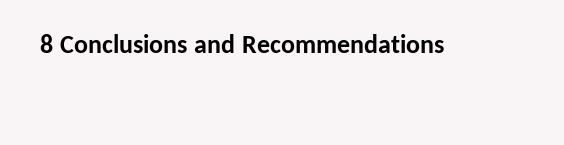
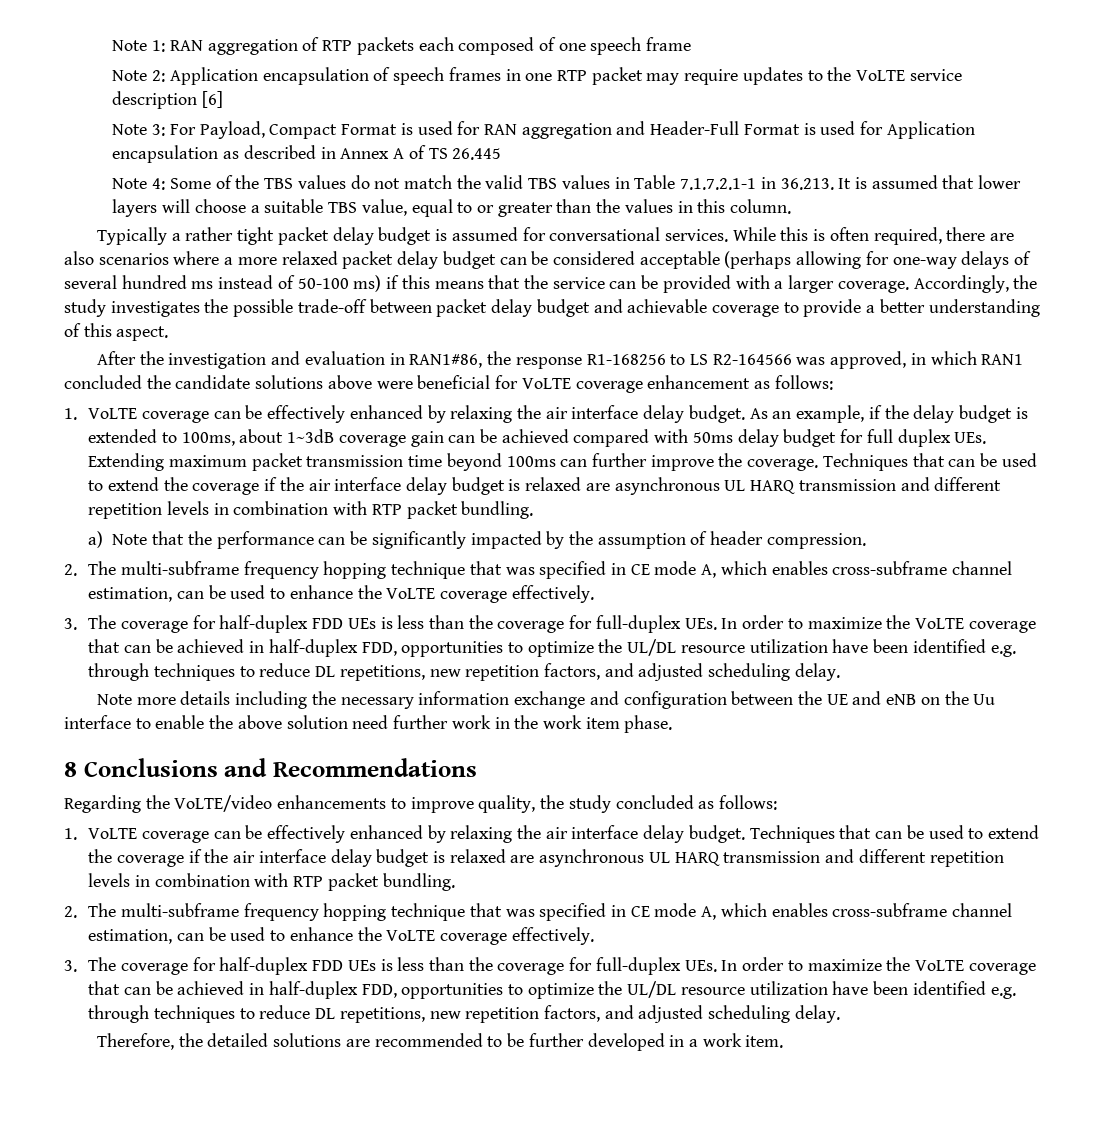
+ Note 1: RAN aggregation of RTP packets each composed of one speech frame
+ Note 2: Application encapsulation of speech frames in one RTP packet may require updates to the VoLTE service description [6]
+ Note 3: For Payload, Compact Format is used for RAN aggregation and Header-Full Format is used for Application encapsulation as described in Annex A of TS 26.445
+ Note 4: Some of the TBS values do not match the valid TBS values in Table 7.1.7.2.1-1 in 36.213. It is assumed that lower layers will choose a suitable TBS value, equal to or greater than the values in this column.
+ Typically a rather tight packet delay budget is assumed for conversational services. While this is often required, there are also scenarios where a more relaxed packet delay budget can be considered acceptable (perhaps allowing for one-way delays of several hundred ms instead of 50-100 ms) if this means that the service can be provided with a larger coverage. Accordingly, the study investigates the possible trade-off between packet delay budget and achievable coverage to provide a better understanding of this aspect.
+ After the investigation and evaluation in RAN1#86, the response R1-168256 to LS R2-164566 was approved, in which RAN1 concluded the candidate solutions above were beneficial for VoLTE coverage enhancement as follows:
+ 1. VoLTE coverage can be effectively enhanced by relaxing the air interface delay budget. As an example, if the delay budget is extended to 100ms, about 1~3dB coverage gain can be achieved compared with 50ms delay budget for full duplex UEs. Extending maximum packet transmission time beyond 100ms can further improve the coverage. Techniques that can be used to extend the coverage if the air interface delay budget is relaxed are asynchronous UL HARQ transmission and different repetition levels in combination with RTP packet bundling.
+ a) Note that the performance can be significantly impacted by the assumption of header compression.
+ 2. The multi-subframe frequency hopping technique that was specified in CE mode A, which enables cross-subframe channel estimation, can be used to enhance the VoLTE coverage effectively.
+ 3. The coverage for half-duplex FDD UEs is less than the coverage for full-duplex UEs. In order to maximize the VoLTE coverage that can be achieved in half-duplex FDD, opportunities to optimize the UL/DL resource utilization have been identified e.g. through techniques to reduce DL repetitions, new repetition factors, and adjusted scheduling delay.
+ Note more details including the necessary information exchange and configuration between the UE and eNB on the Uu interface to enable the above solution need further work in the work item phase.
  8 Conclusions and Recommendations
+ Regarding the VoLTE/video enhancements to improve quality, the study concluded as follows:
+ 1. VoLTE coverage can be effectively enhanced by relaxing the air interface delay budget. Techniques that can be used to extend the coverage if the air interface delay budget is relaxed are asynchronous UL HARQ transmission and different repetition levels in combination with RTP packet bundling.
+ 2. The multi-subframe frequency hopping technique that was specified in CE mode A, which enables cross-subframe channel estimation, can be used to enhance the VoLTE coverage effectively.
+ 3. The coverage for half-duplex FDD UEs is less than the coverage for full-duplex UEs. In order to maximize the VoLTE coverage that can be achieved in half-duplex FDD, opportunities to optimize the UL/DL resource utilization have been identified e.g. through techniques to reduce DL repetitions, new repetition factors, and adjusted scheduling delay.
+ Therefore, the detailed solutions are recommended to be further developed in a work item.

